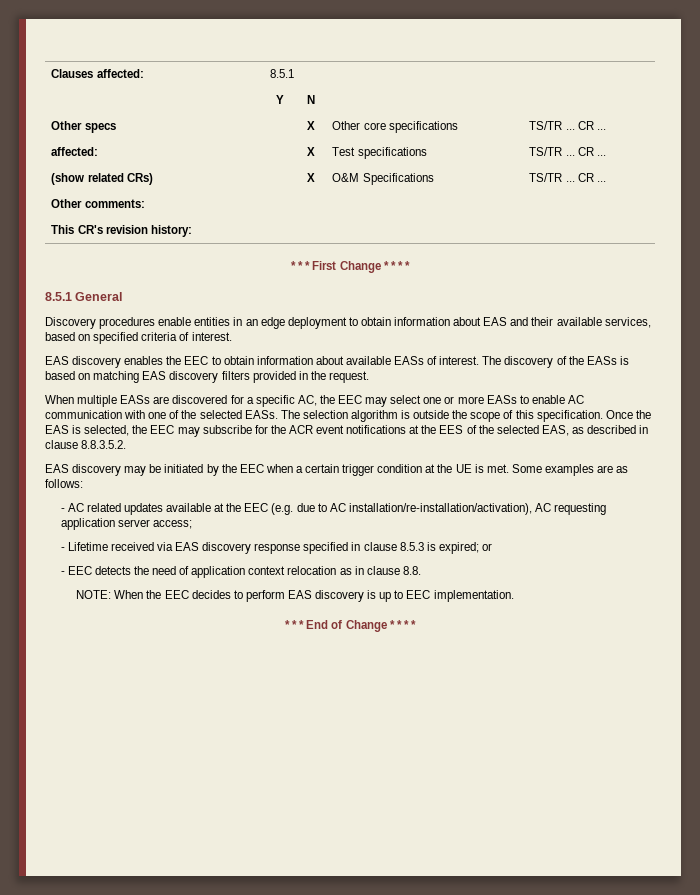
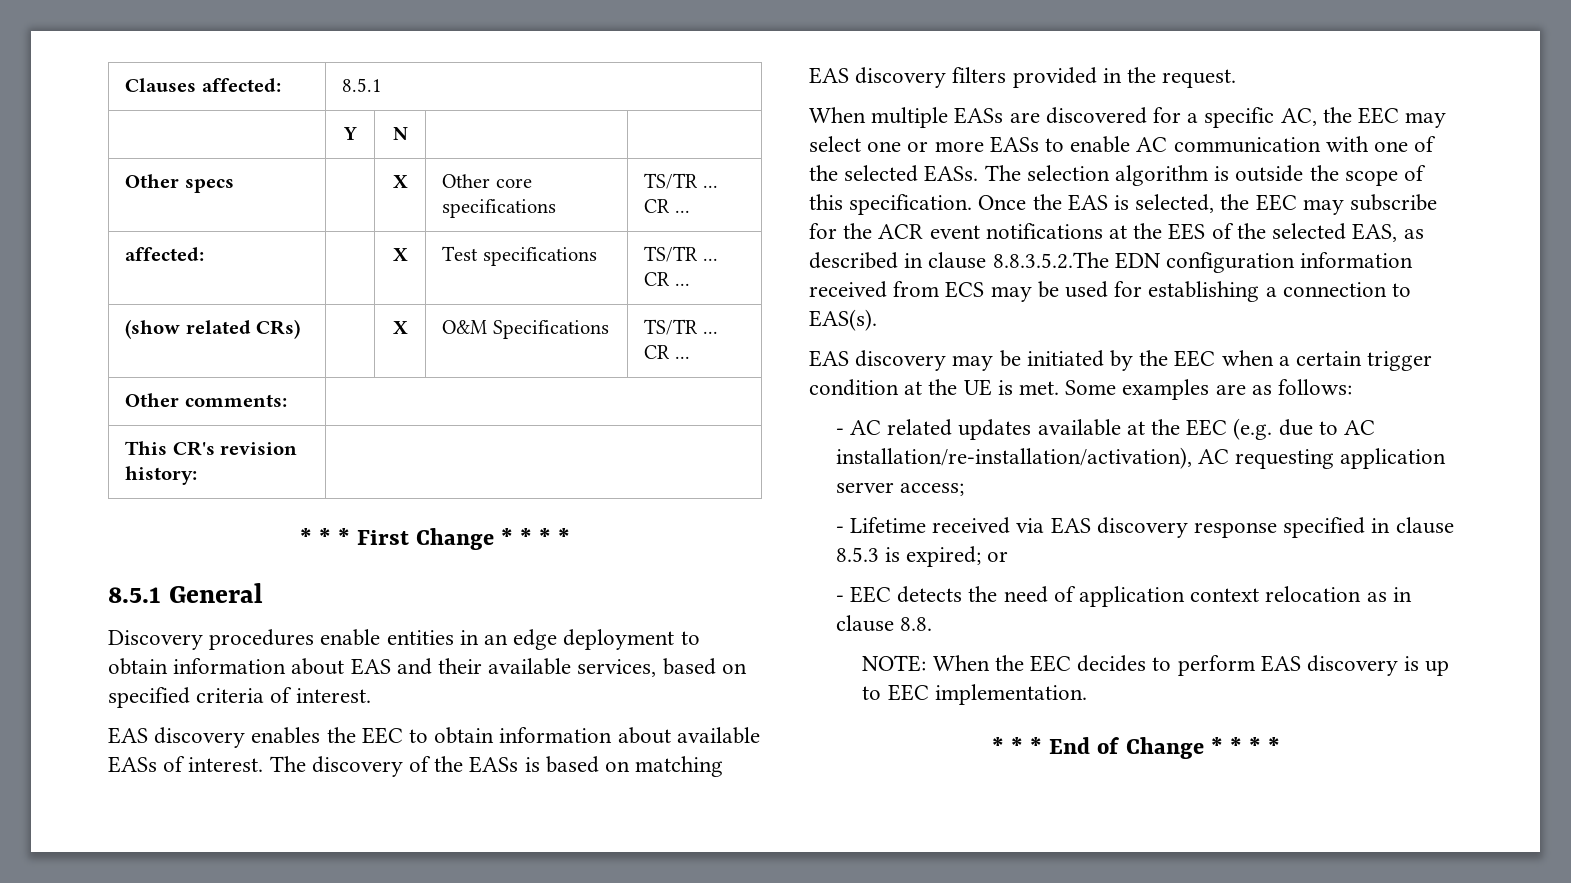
- Once the EAS is selected, the EEC may subscribe for the ACR event notifications at the EES of the selected EAS, as described in clause 8.8.3.5.2.
+ Once the EAS is selected, the EEC may subscribe for the ACR event notifications at the EES of the selected EAS, as described in clause 8.8.3.5.2.The EDN configuration information received from ECS may be used for establishing a connection to EAS(s).

